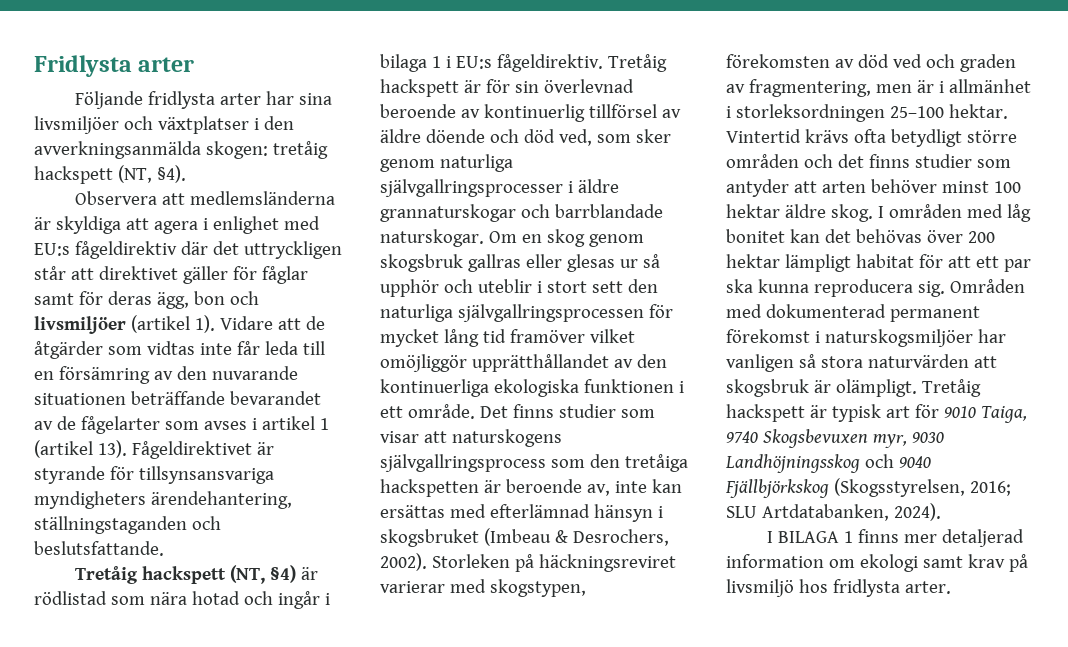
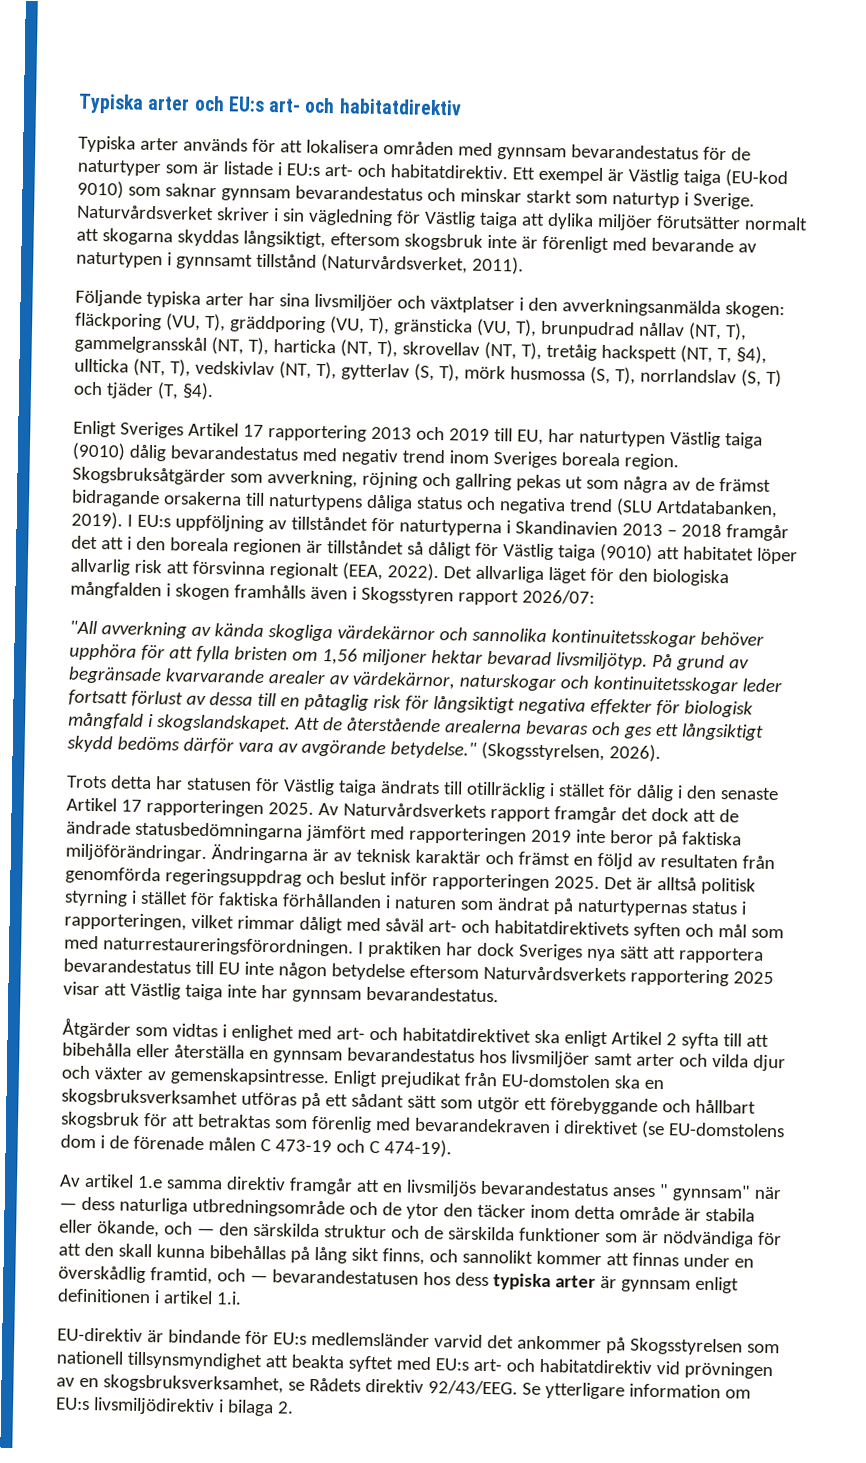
- Fridlysta arter
+ Typiska arter och EU:s art- och habitatdirektiv
+ Typiska arter används för att lokalisera områden med gynnsam bevarandestatus för de naturtyper som är listade i EU:s art- och habitatdirektiv. Ett exempel är Västlig taiga (EU-kod 9010) som saknar gynnsam bevarandestatus och minskar starkt som naturtyp i Sverige. Naturvårdsverket skriver i sin vägledning för Västlig taiga att dylika miljöer förutsätter normalt att skogarna skyddas långsiktigt, eftersom skogsbruk inte är förenligt med bevarande av naturtypen i gynnsamt tillstånd (Naturvårdsverket, 2011).
- Följande fridlysta arter har sina livsmiljöer och växtplatser i den avverkningsanmälda skogen: tretåig hackspett (NT, §4).
- Observera att medlemsländerna är skyldiga att agera i enlighet med EU:s fågeldirektiv där det uttryckligen står att direktivet gäller för fåglar samt för deras ägg, bon och livsmiljöer (artikel 1). Vidare att de åtgärder som vidtas inte får leda till en försämring av den nuvarande situationen beträffande bevarandet av de fågelarter som avses i artikel 1 (artikel 13). Fågeldirektivet är styrande för tillsynsansvariga myndigheters ärendehantering, ställningstaganden och beslutsfattande.
- Tretåig hackspett (NT, §4) är rödlistad som nära hotad och ingår i bilaga 1 i EU:s fågeldirektiv. Tretåig hackspett är för sin överlevnad beroende av kontinuerlig tillförsel av äldre döende och död ved, som sker genom naturliga självgallringsprocesser i äldre grannaturskogar och barrblandade naturskogar. Om en skog genom skogsbruk gallras eller glesas ur så upphör och uteblir i stort sett den naturliga självgallringsprocessen för mycket lång tid framöver vilket omöjliggör upprätthållandet av den kontinuerliga ekologiska funktionen i ett område. Det finns studier som visar att naturskogens självgallringsprocess som den tretåiga hackspetten är beroende av, inte kan ersättas med efterlämnad hänsyn i skogsbruket (Imbeau & Desrochers, 2002). Storleken på häckningsreviret varierar med skogstypen, förekomsten av död ved och graden av fragmentering, men är i allmänhet i storleksordningen 25–100 hektar. Vintertid krävs ofta betydligt större områden och det finns studier som antyder att arten behöver minst 100 hektar äldre skog. I områden med låg bonitet kan det behövas över 200 hektar lämpligt habitat för att ett par ska kunna reproducera sig. Områden med dokumenterad permanent förekomst i naturskogsmiljöer har vanligen så stora naturvärden att skogsbruk är olämpligt. Tretåig hackspett är typisk art för 9010 Taiga, 9740 Skogsbevuxen myr, 9030 Landhöjningsskog och 9040 Fjällbjörkskog (Skogsstyrelsen, 2016; SLU Artdatabanken, 2024).
- I BILAGA 1 finns mer detaljerad information om ekologi samt krav på livsmiljö hos fridlysta arter.
+ Följande typiska arter har sina livsmiljöer och växtplatser i den avverkningsanmälda skogen: fläckporing (VU, T), gräddporing (VU, T), gränsticka (VU, T), brunpudrad nållav (NT, T), gammelgransskål (NT, T), harticka (NT, T), skrovellav (NT, T), tretåig hackspett (NT, T, §4), ullticka (NT, T), vedskivlav (NT, T), gytterlav (S, T), mörk husmossa (S, T), norrlandslav (S, T) och tjäder (T, §4).
+ Enligt Sveriges Artikel 17 rapportering 2013 och 2019 till EU, har naturtypen Västlig taiga (9010) dålig bevarandestatus med negativ trend inom Sveriges boreala region. Skogsbruksåtgärder som avverkning, röjning och gallring pekas ut som några av de främst bidragande orsakerna till naturtypens dåliga status och negativa trend (SLU Artdatabanken, 2019). I EU:s uppföljning av tillståndet för naturtyperna i Skandinavien 2013 – 2018 framgår det att i den boreala regionen är tillståndet så dåligt för Västlig taiga (9010) att habitatet löper allvarlig risk att försvinna regionalt (EEA, 2022). Det allvarliga läget för den biologiska mångfalden i skogen framhålls även i Skogsstyren rapport 2026/07:
+ "All avverkning av kända skogliga värdekärnor och sannolika kontinuitetsskogar behöver upphöra för att fylla bristen om 1,56 miljoner hektar bevarad livsmiljötyp. På grund av begränsade kvarvarande arealer av värdekärnor, naturskogar och kontinuitetsskogar leder fortsatt förlust av dessa till en påtaglig risk för långsiktigt negativa effekter för biologisk mångfald i skogslandskapet. Att de återstående arealerna bevaras och ges ett långsiktigt skydd bedöms därför vara av avgörande betydelse." (Skogsstyrelsen, 2026).
+ Trots detta har statusen för Västlig taiga ändrats till otillräcklig i stället för dålig i den senaste Artikel 17 rapporteringen 2025. Av Naturvårdsverkets rapport framgår det dock att de ändrade statusbedömningarna jämfört med rapporteringen 2019 inte beror på faktiska miljöförändringar. Ändringarna är av teknisk karaktär och främst en följd av resultaten från genomförda regeringsuppdrag och beslut inför rapporteringen 2025. Det är alltså politisk styrning i stället för faktiska förhållanden i naturen som ändrat på naturtypernas status i rapporteringen, vilket rimmar dåligt med såväl art- och habitatdirektivets syften och mål som med naturrestaureringsförordningen. I praktiken har dock Sveriges nya sätt att rapportera bevarandestatus till EU inte någon betydelse eftersom Naturvårdsverkets rapportering 2025 visar att Västlig taiga inte har gynnsam bevarandestatus.
+ Åtgärder som vidtas i enlighet med art- och habitatdirektivet ska enligt Artikel 2 syfta till att bibehålla eller återställa en gynnsam bevarandestatus hos livsmiljöer samt arter och vilda djur och växter av gemenskapsintresse. Enligt prejudikat från EU-domstolen ska en skogsbruksverksamhet utföras på ett sådant sätt som utgör ett förebyggande och hållbart skogsbruk för att betraktas som förenlig med bevarandekraven i direktivet (se EU-domstolens dom i de förenade målen C 473-19 och C 474-19).
+ Av artikel 1.e samma direktiv framgår att en livsmiljös bevarandestatus anses " gynnsam" när — dess naturliga utbredningsområde och de ytor den täcker inom detta område är stabila eller ökande, och — den särskilda struktur och de särskilda funktioner som är nödvändiga för att den skall kunna bibehållas på lång sikt finns, och sannolikt kommer att finnas under en överskådlig framtid, och — bevarandestatusen hos dess typiska arter är gynnsam enligt definitionen i artikel 1.i.
+ EU-direktiv är bindande för EU:s medlemsländer varvid det ankommer på Skogsstyrelsen som nationell tillsynsmyndighet att beakta syftet med EU:s art- och habitatdirektiv vid prövningen av en skogsbruksverksamhet, se Rådets direktiv 92/43/EEG. Se ytterligare information om EU:s livsmiljödirektiv i bilaga 2.

